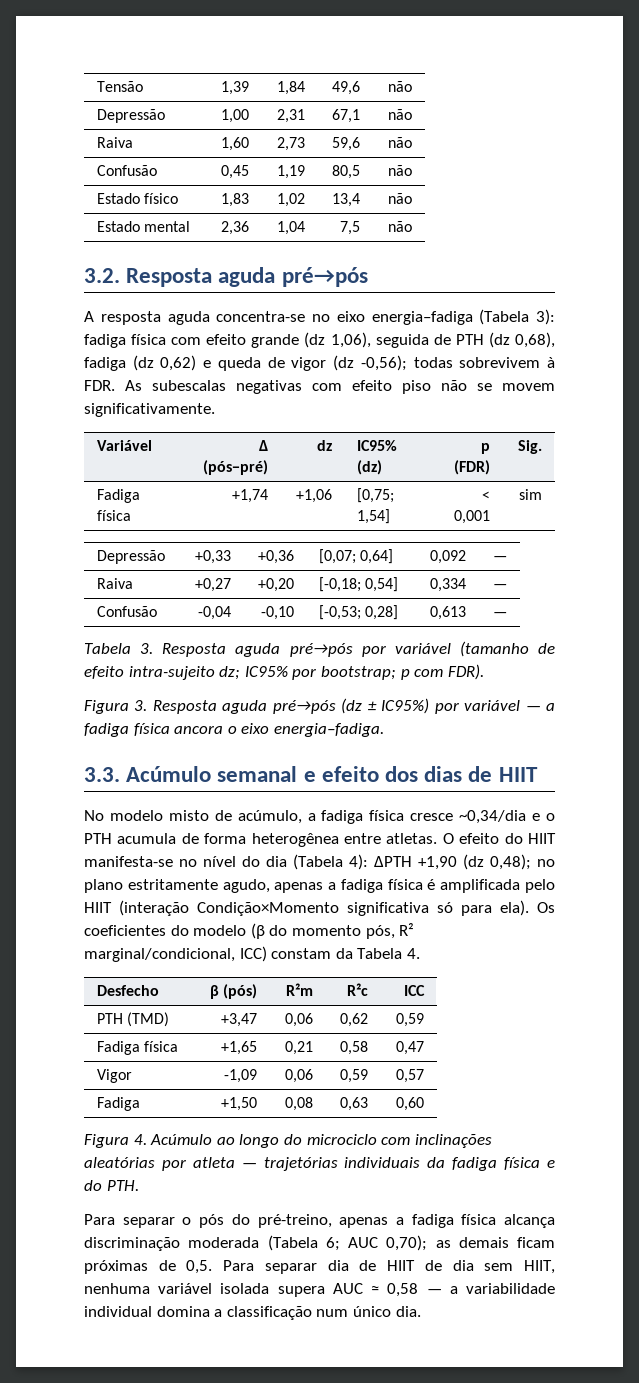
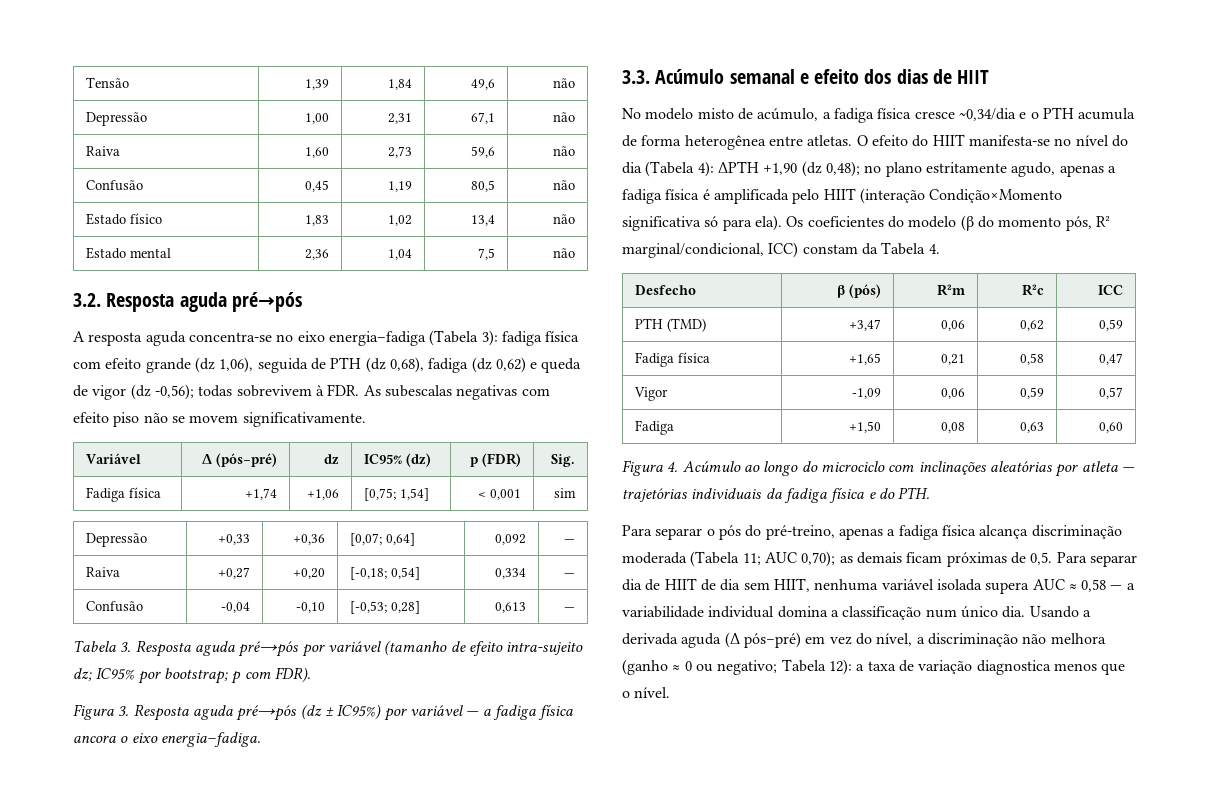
- Para separar o pós do pré-treino, apenas a fadiga física alcança discriminação moderada (Tabela 6; AUC 0,70); as demais ficam próximas de 0,5.
+ Para separar o pós do pré-treino, apenas a fadiga física alcança discriminação moderada (Tabela 11; AUC 0,70); as demais ficam próximas de 0,5.
+ Usando a derivada aguda (Δ pós−pré) em vez do nível, a discriminação não melhora (ganho ≈ 0 ou negativo; Tabela 12): a taxa de variação diagnostica menos que o nível.

